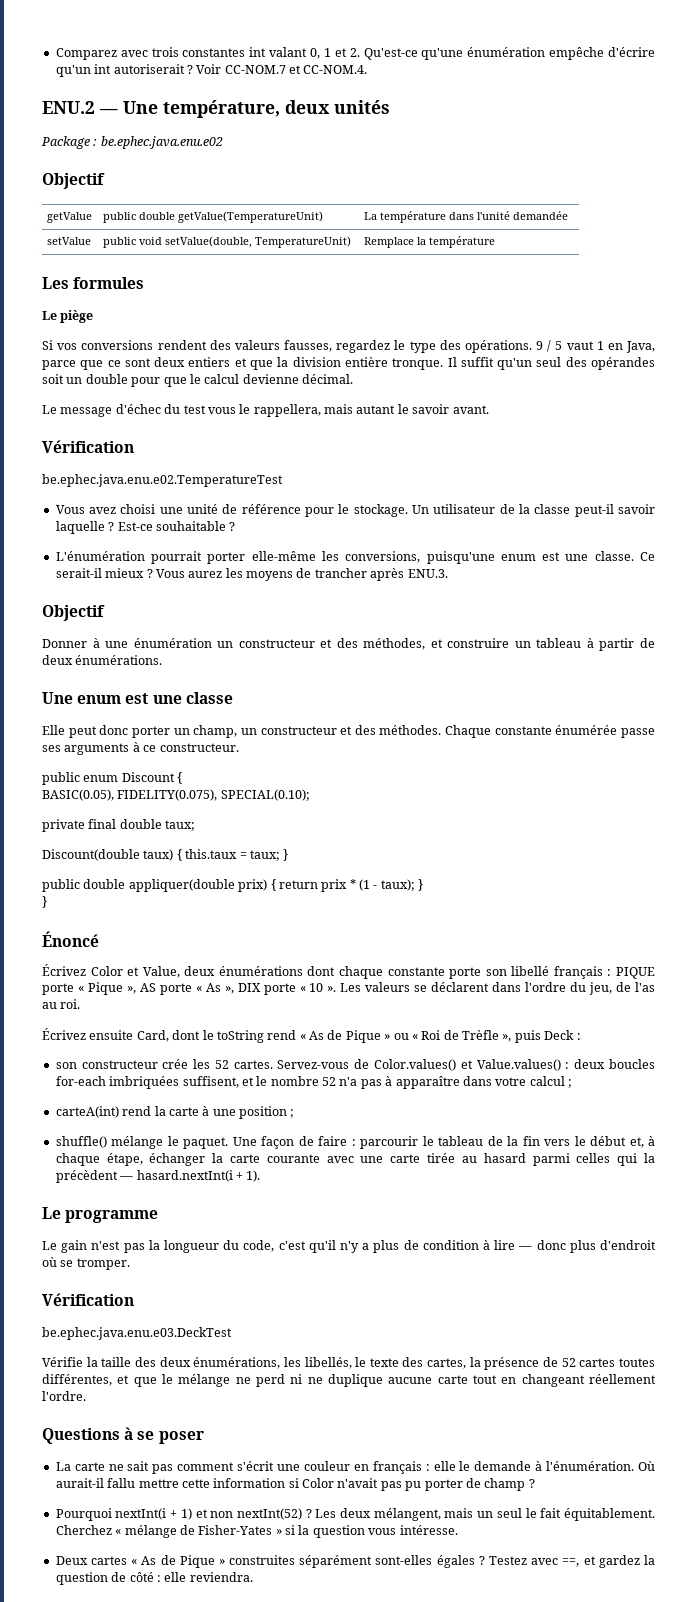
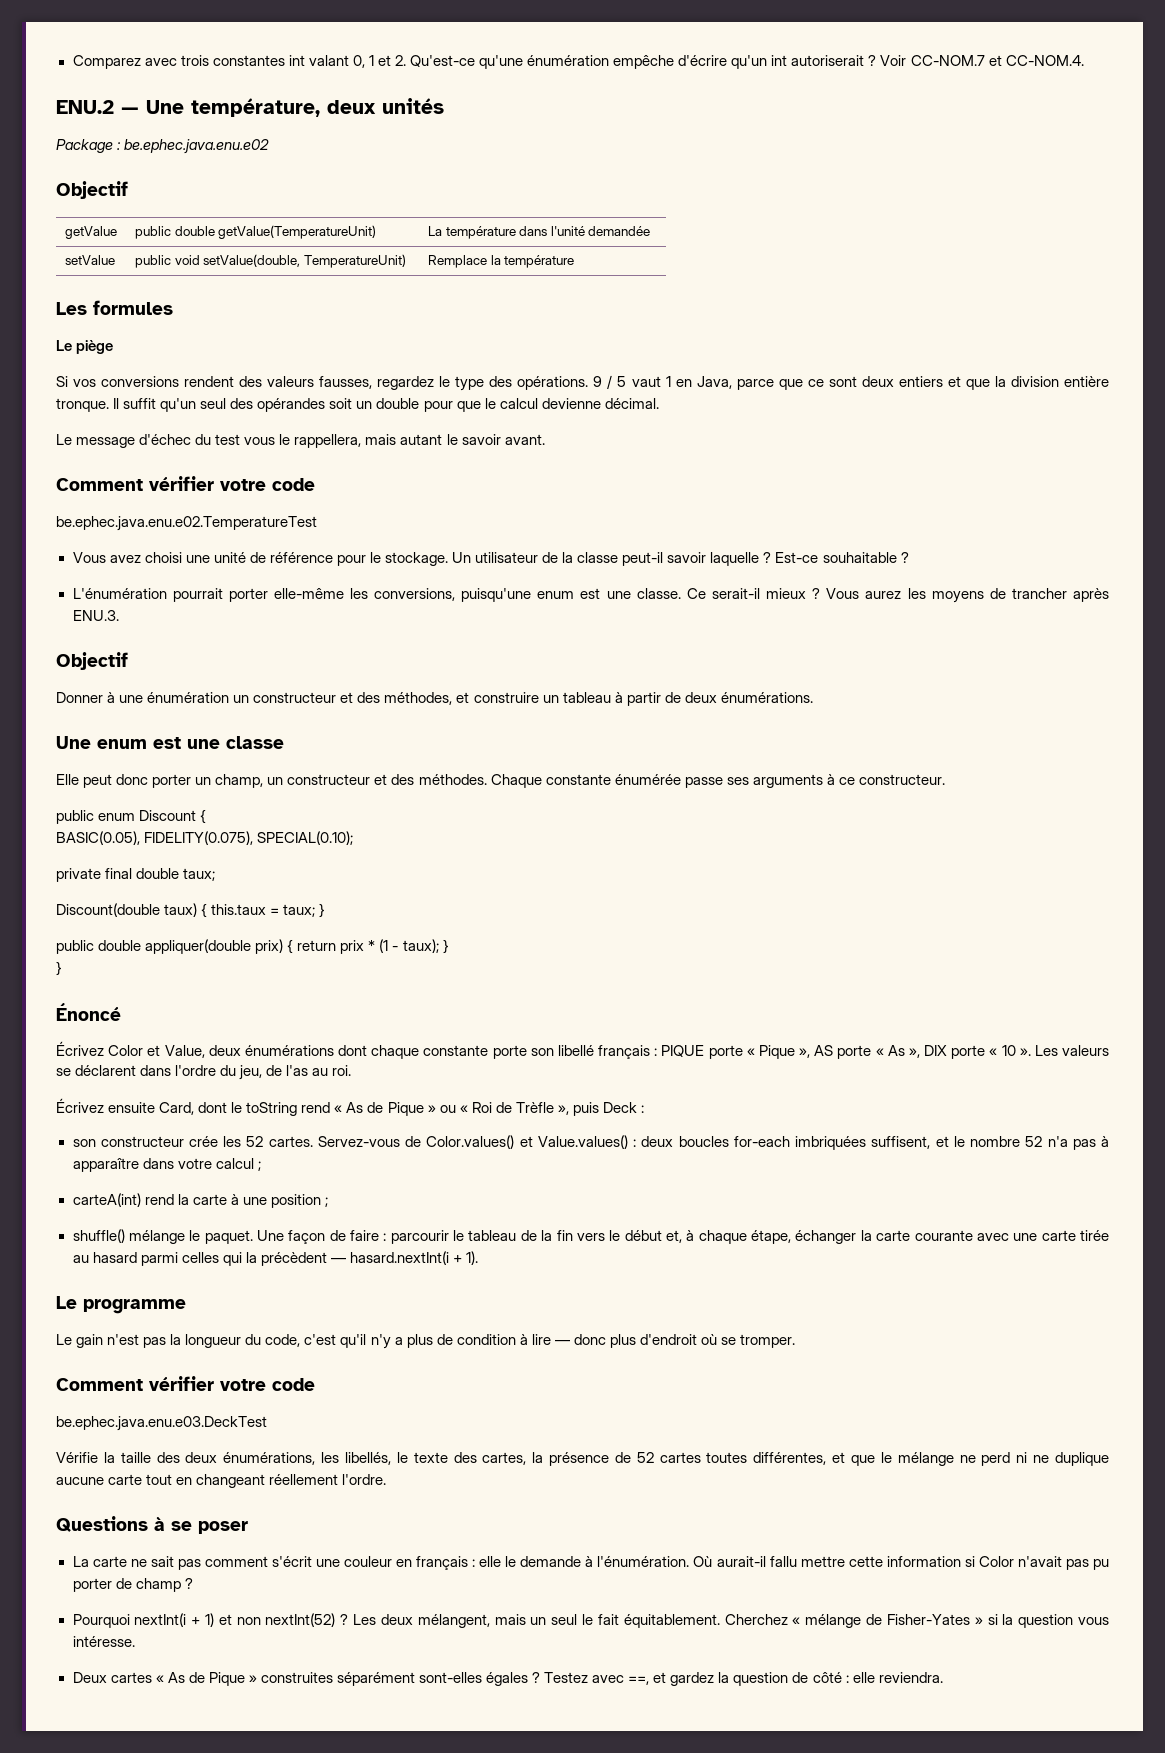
  Le message d'échec du test vous le rappellera, mais autant le savoir avant.
- Vérification
+ Comment vérifier votre code
  Le gain n'est pas la longueur du code, c'est qu'il n'y a plus de condition à lire — donc plus d'endroit où se tromper.
- Vérification
+ Comment vérifier votre code

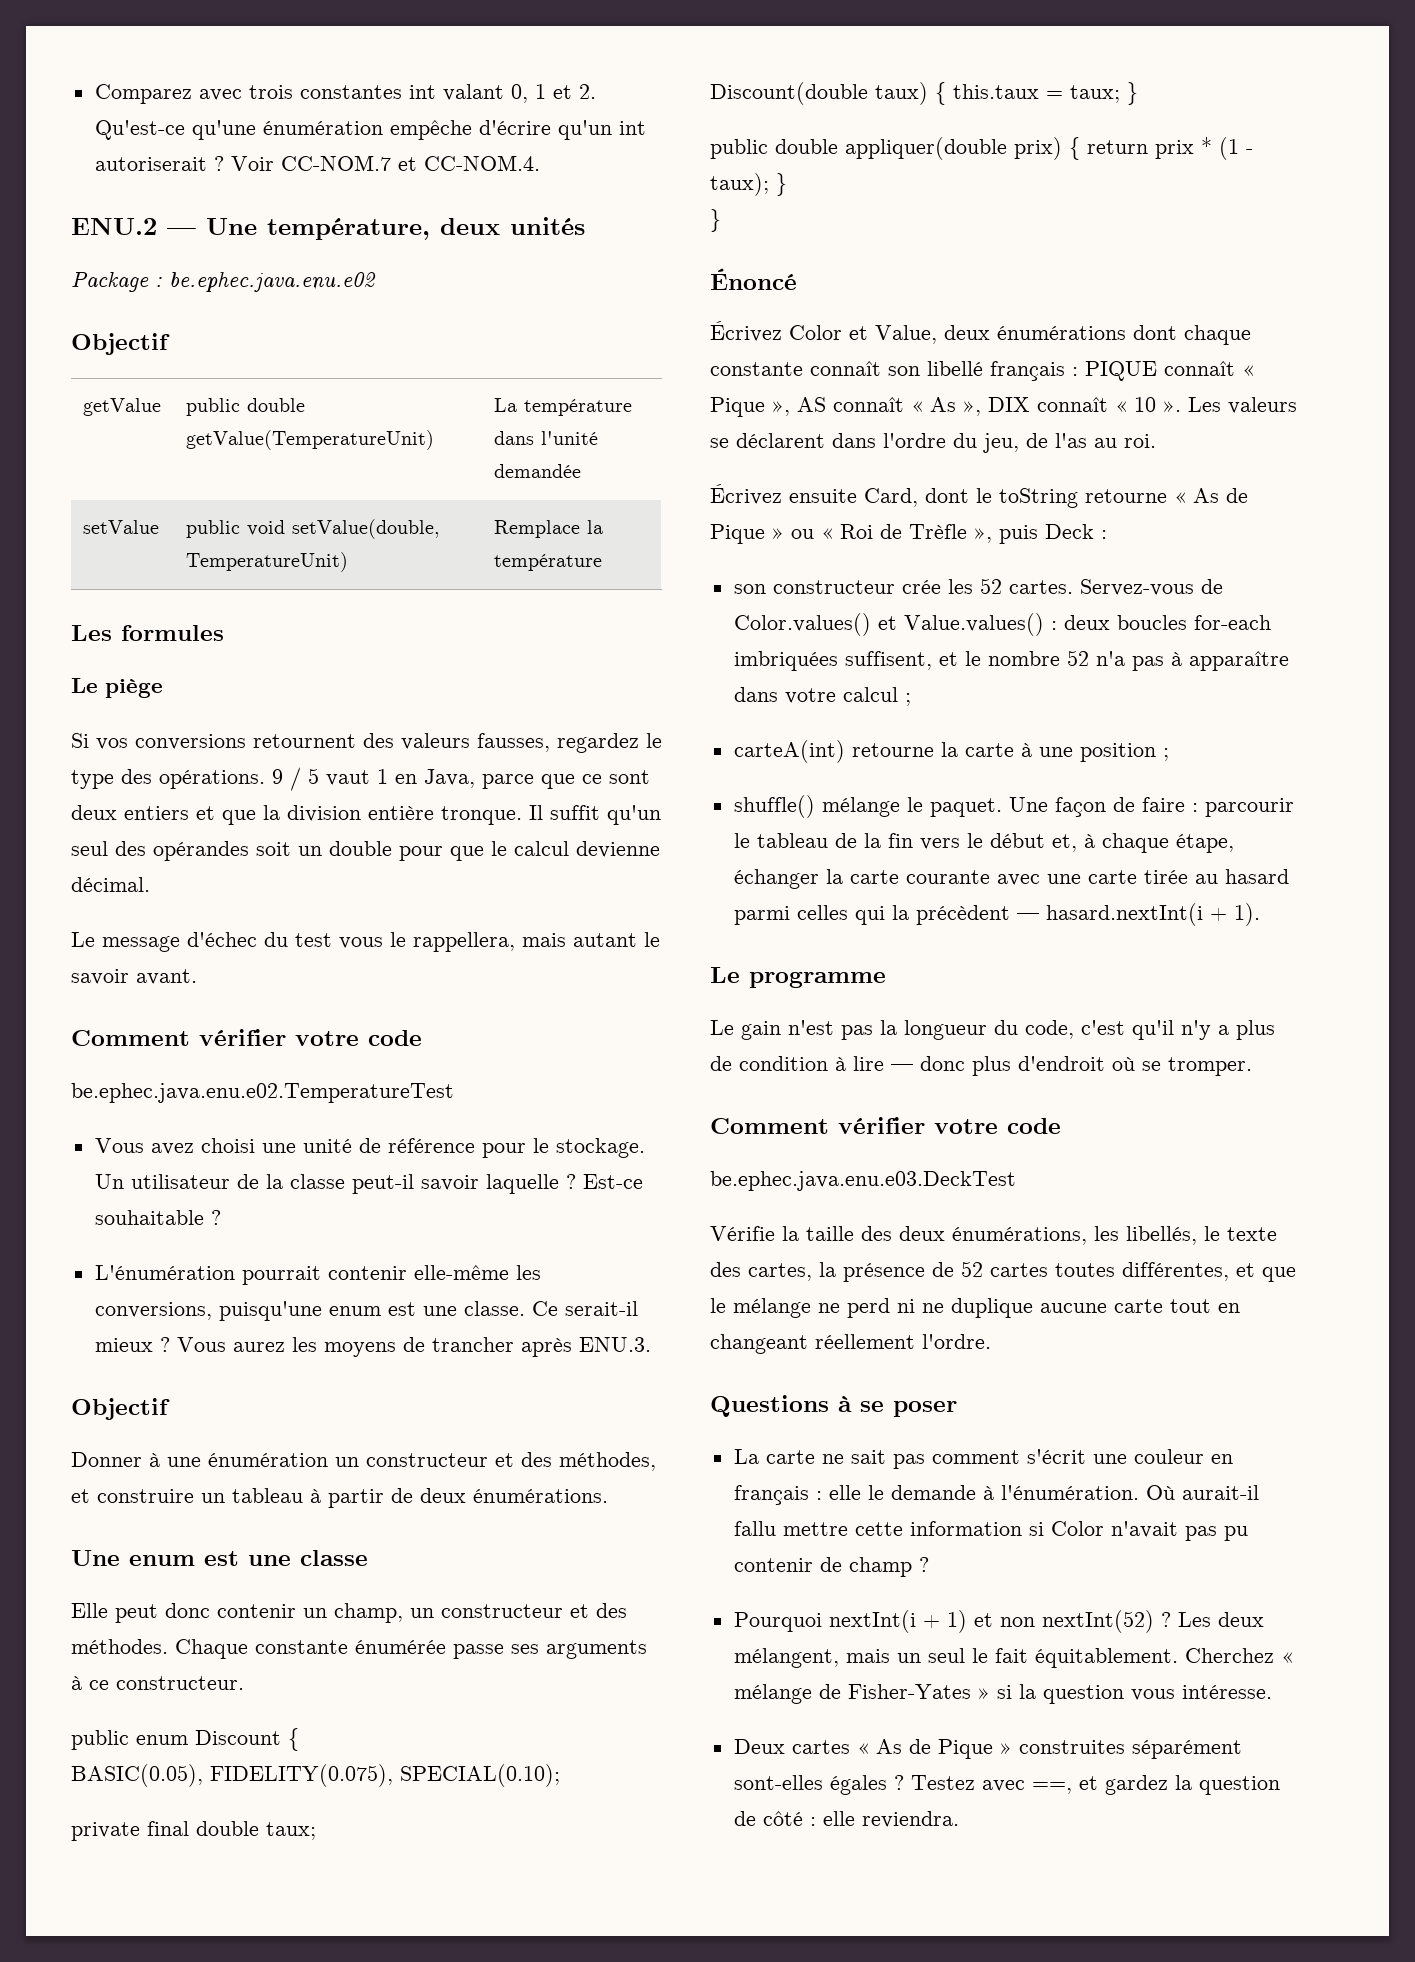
- Si vos conversions rendent des valeurs fausses, regardez le type des opérations.
+ Si vos conversions retournent des valeurs fausses, regardez le type des opérations.
- L'énumération pourrait porter elle-même les conversions, puisqu'une enum est une classe.
+ L'énumération pourrait contenir elle-même les conversions, puisqu'une enum est une classe.
- Elle peut donc porter un champ, un constructeur et des méthodes.
+ Elle peut donc contenir un champ, un constructeur et des méthodes.
- Écrivez Color et Value, deux énumérations dont chaque constante porte son libellé français : PIQUE porte « Pique », AS porte « As », DIX porte « 10 ».
+ Écrivez Color et Value, deux énumérations dont chaque constante connaît son libellé français : PIQUE connaît « Pique », AS connaît « As », DIX connaît « 10 ».
- Écrivez ensuite Card, dont le toString rend « As de Pique » ou « Roi de Trèfle », puis Deck :
+ Écrivez ensuite Card, dont le toString retourne « As de Pique » ou « Roi de Trèfle », puis Deck :
- carteA(int) rend la carte à une position ;
+ carteA(int) retourne la carte à une position ;
- Où aurait-il fallu mettre cette information si Color n'avait pas pu porter de champ ?
+ Où aurait-il fallu mettre cette information si Color n'avait pas pu contenir de champ ?

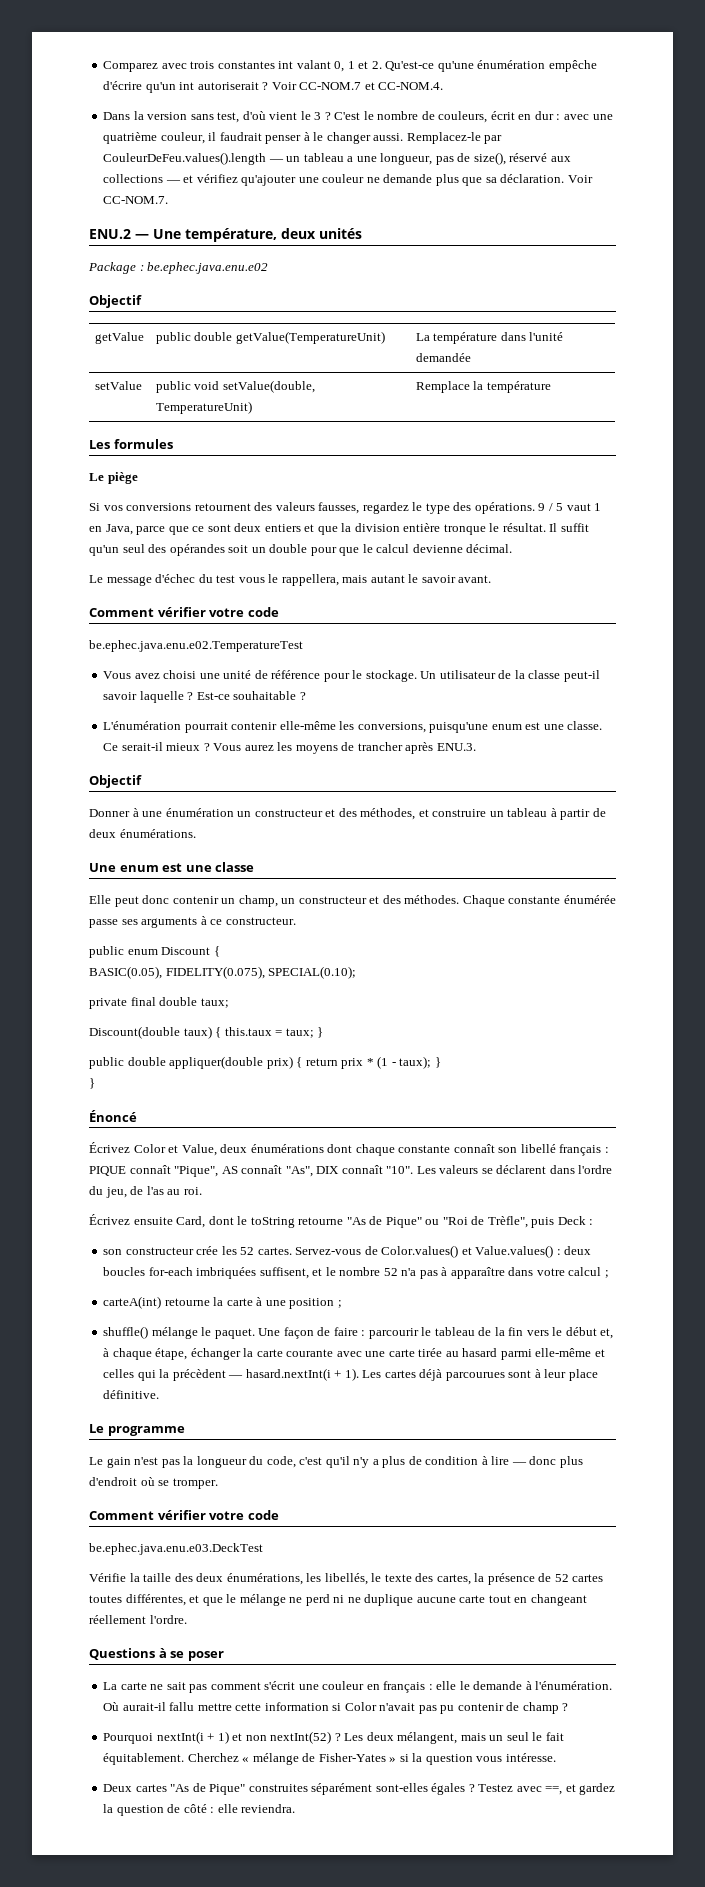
+ Dans la version sans test, d'où vient le 3 ? C'est le nombre de couleurs, écrit en dur : avec une quatrième couleur, il faudrait penser à le changer aussi. Remplacez-le par CouleurDeFeu.values().length — un tableau a une longueur, pas de size(), réservé aux collections — et vérifiez qu'ajouter une couleur ne demande plus que sa déclaration. Voir CC-NOM.7.
- 9 / 5 vaut 1 en Java, parce que ce sont deux entiers et que la division entière tronque.
+ 9 / 5 vaut 1 en Java, parce que ce sont deux entiers et que la division entière tronque le résultat.
- Écrivez Color et Value, deux énumérations dont chaque constante connaît son libellé français : PIQUE connaît « Pique », AS connaît « As », DIX connaît « 10 ».
+ Écrivez Color et Value, deux énumérations dont chaque constante connaît son libellé français : PIQUE connaît "Pique", AS connaît "As", DIX connaît "10".
- Écrivez ensuite Card, dont le toString retourne « As de Pique » ou « Roi de Trèfle », puis Deck :
+ Écrivez ensuite Card, dont le toString retourne "As de Pique" ou "Roi de Trèfle", puis Deck :
- Une façon de faire : parcourir le tableau de la fin vers le début et, à chaque étape, échanger la carte courante avec une carte tirée au hasard parmi celles qui la précèdent — hasard.nextInt(i + 1).
+ Une façon de faire : parcourir le tableau de la fin vers le début et, à chaque étape, échanger la carte courante avec une carte tirée au hasard parmi elle-même et celles qui la précèdent — hasard.nextInt(i + 1). Les cartes déjà parcourues sont à leur place définitive.
- Deux cartes « As de Pique » construites séparément sont-elles égales ?
+ Deux cartes "As de Pique" construites séparément sont-elles égales ?

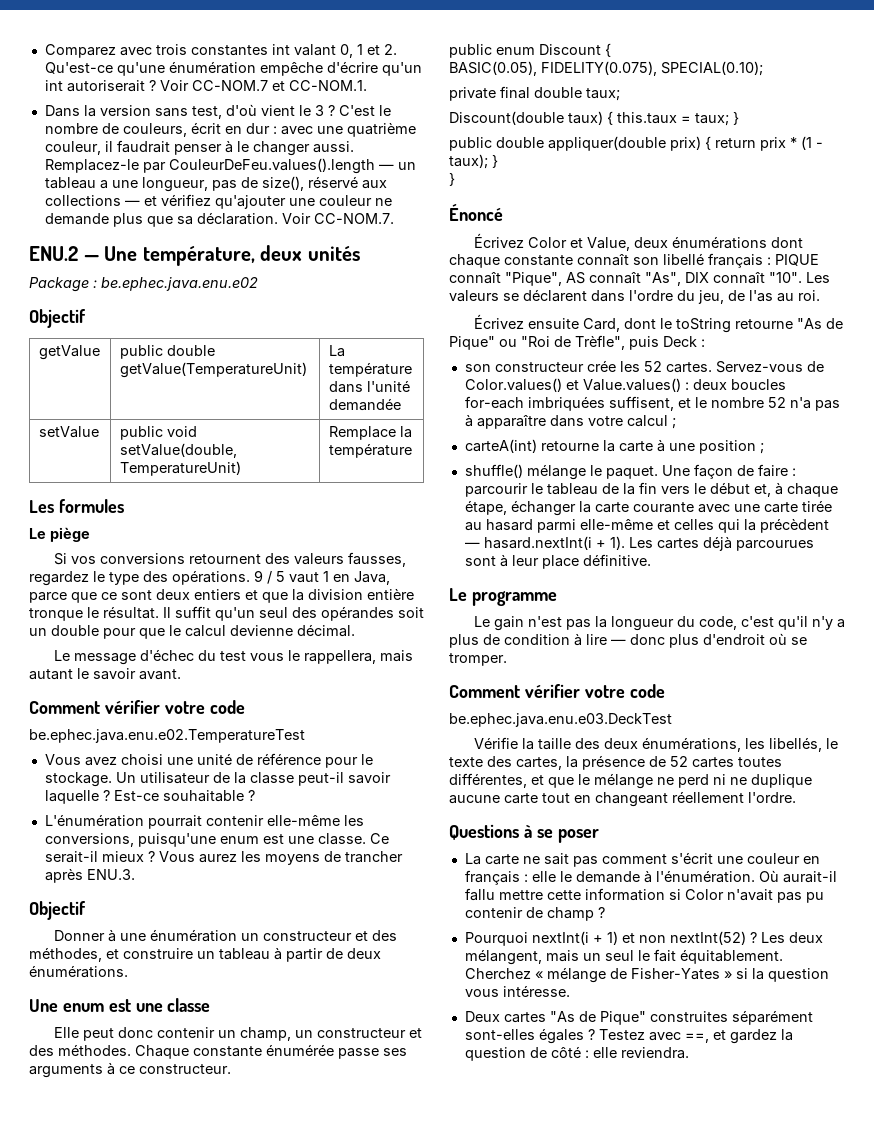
- Voir CC-NOM.7 et CC-NOM.4.
+ Voir CC-NOM.7 et CC-NOM.1.

